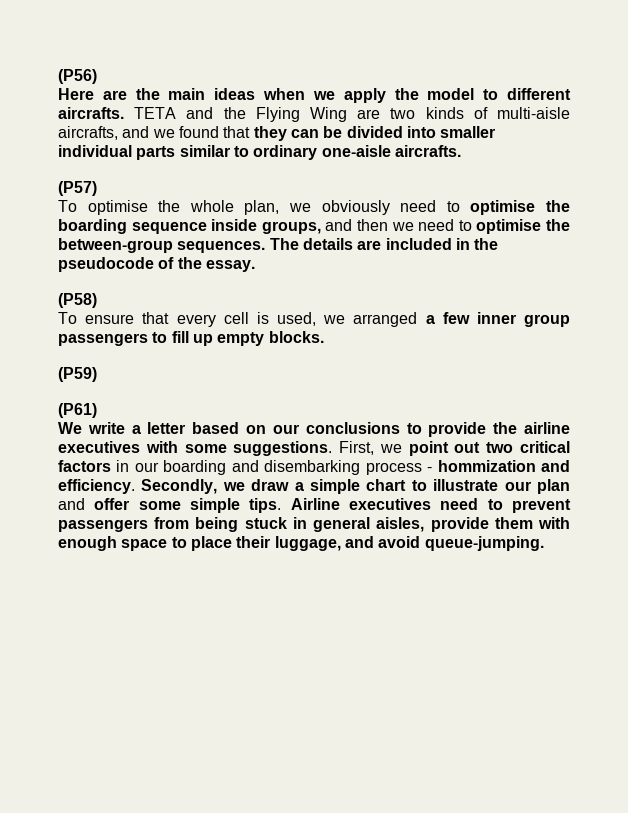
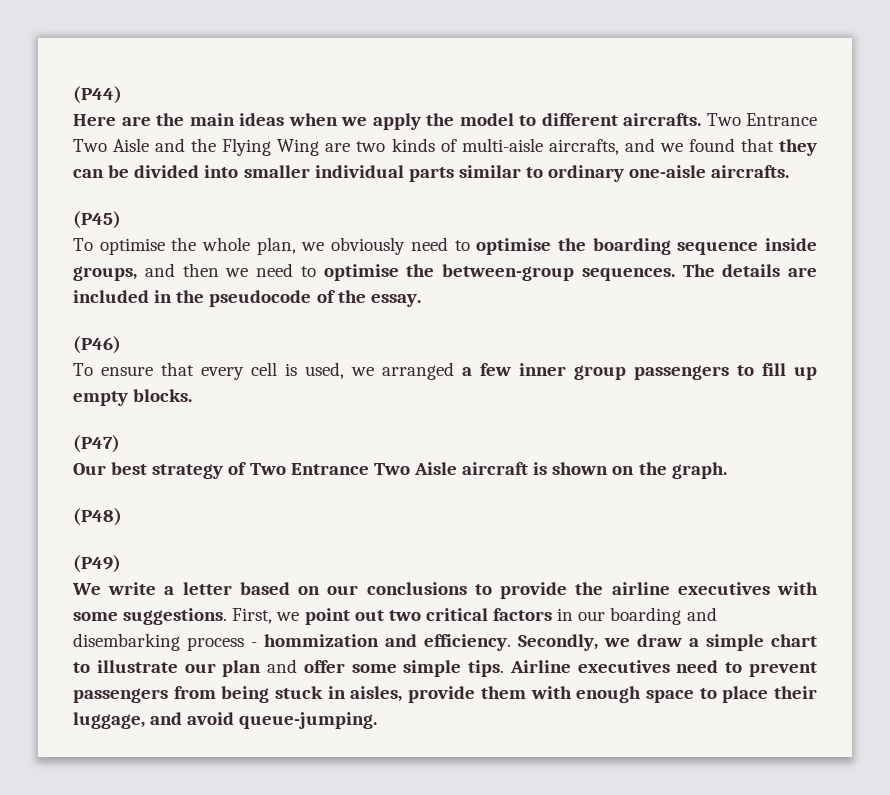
- (P56)
+ (P44)
- TETA and the Flying Wing are two kinds of multi-aisle aircrafts, and we found that they can be divided into smaller individual parts similar to ordinary one-aisle aircrafts.
+ Two Entrance Two Aisle and the Flying Wing are two kinds of multi-aisle aircrafts, and we found that they can be divided into smaller individual parts similar to ordinary one-aisle aircrafts.
- (P57)
+ (P45)
- (P58)
+ (P46)
- (P59)
- (P61)
+ (P47)
+ Our best strategy of Two Entrance Two Aisle aircraft is shown on the graph.
+ (P48)
+ (P49)
- Airline executives need to prevent passengers from being stuck in general aisles, provide them with enough space to place their luggage, and avoid queue-jumping.
+ Airline executives need to prevent passengers from being stuck in aisles, provide them with enough space to place their luggage, and avoid queue-jumping.

